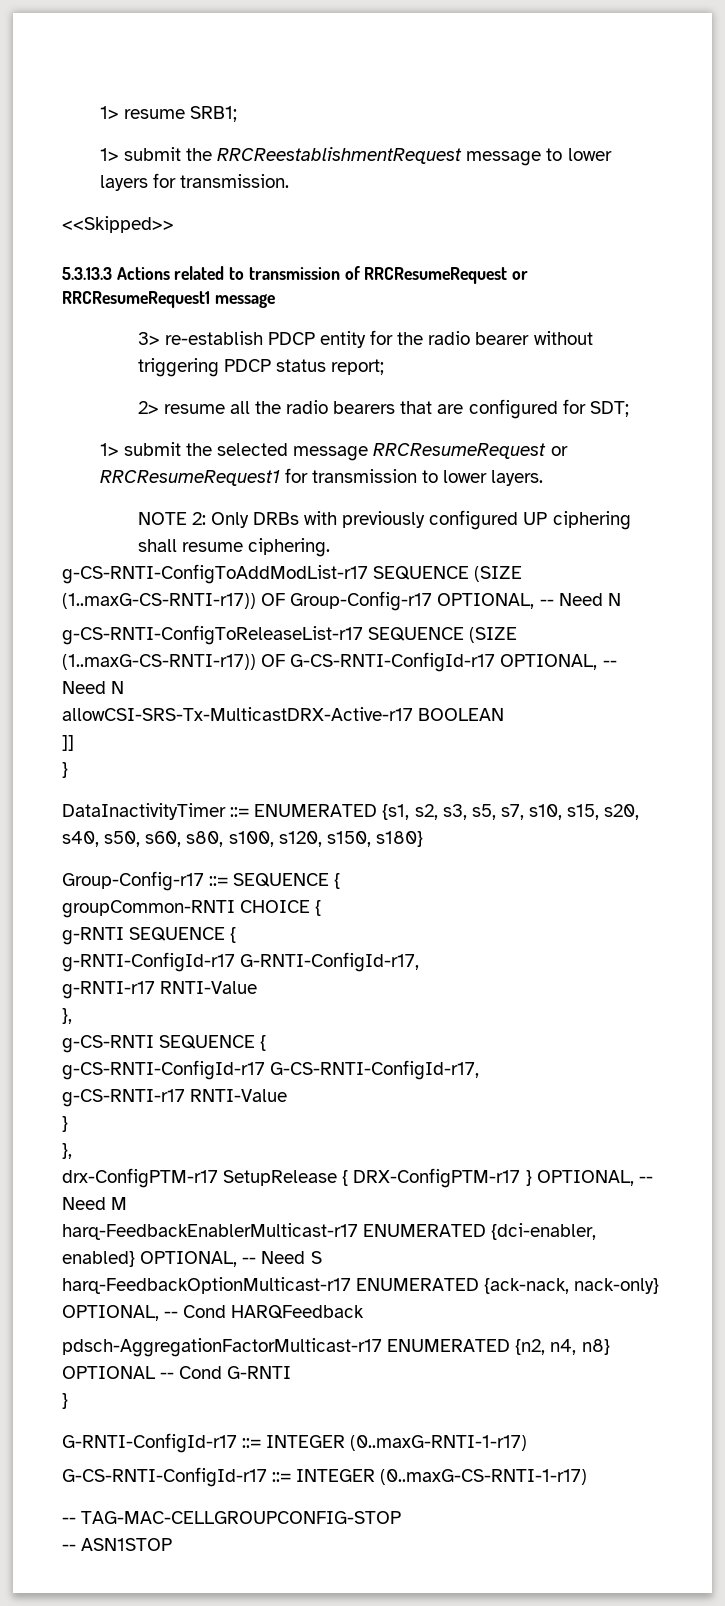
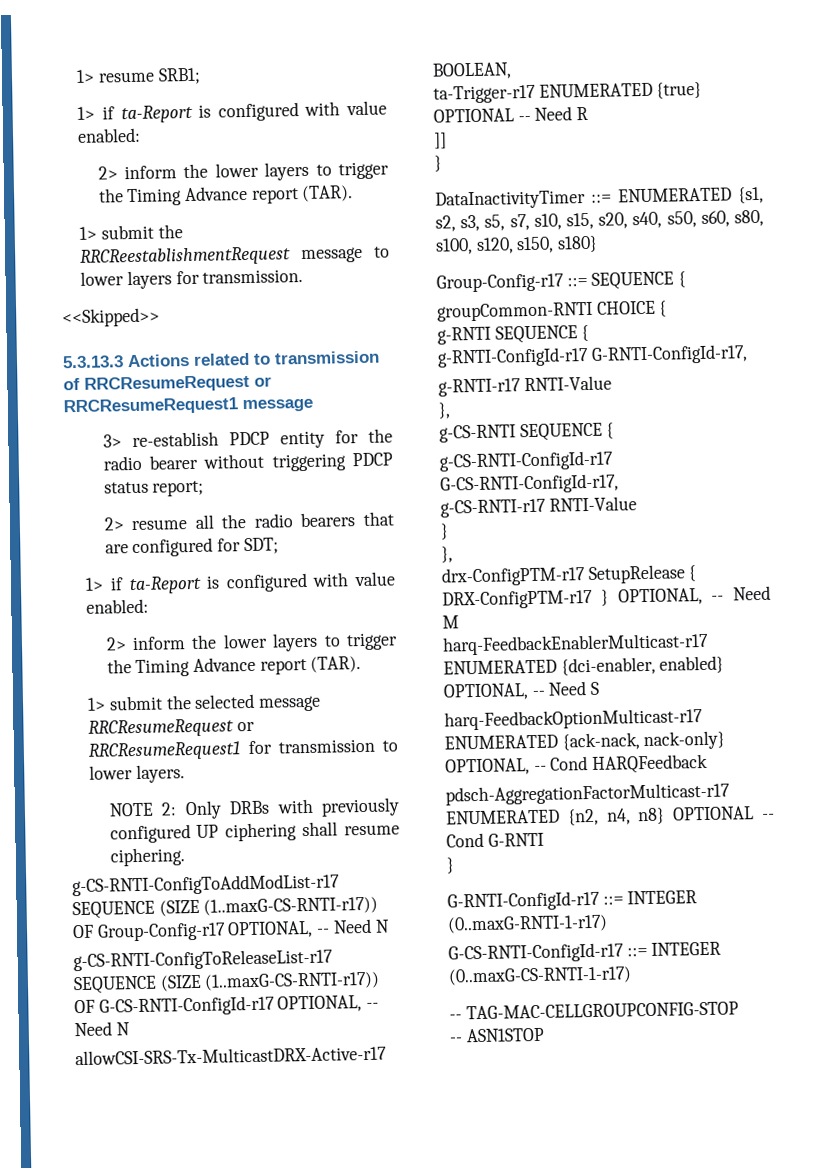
  1> resume SRB1;
+ 1> if ta-Report is configured with value enabled:
+ 2> inform the lower layers to trigger the Timing Advance report (TAR).
  2> resume all the radio bearers that are configured for SDT;
+ 1> if ta-Report is configured with value enabled:
+ 2> inform the lower layers to trigger the Timing Advance report (TAR).
- allowCSI-SRS-Tx-MulticastDRX-Active-r17 BOOLEAN
+ allowCSI-SRS-Tx-MulticastDRX-Active-r17 BOOLEAN,
+ ta-Trigger-r17 ENUMERATED {true} OPTIONAL -- Need R

